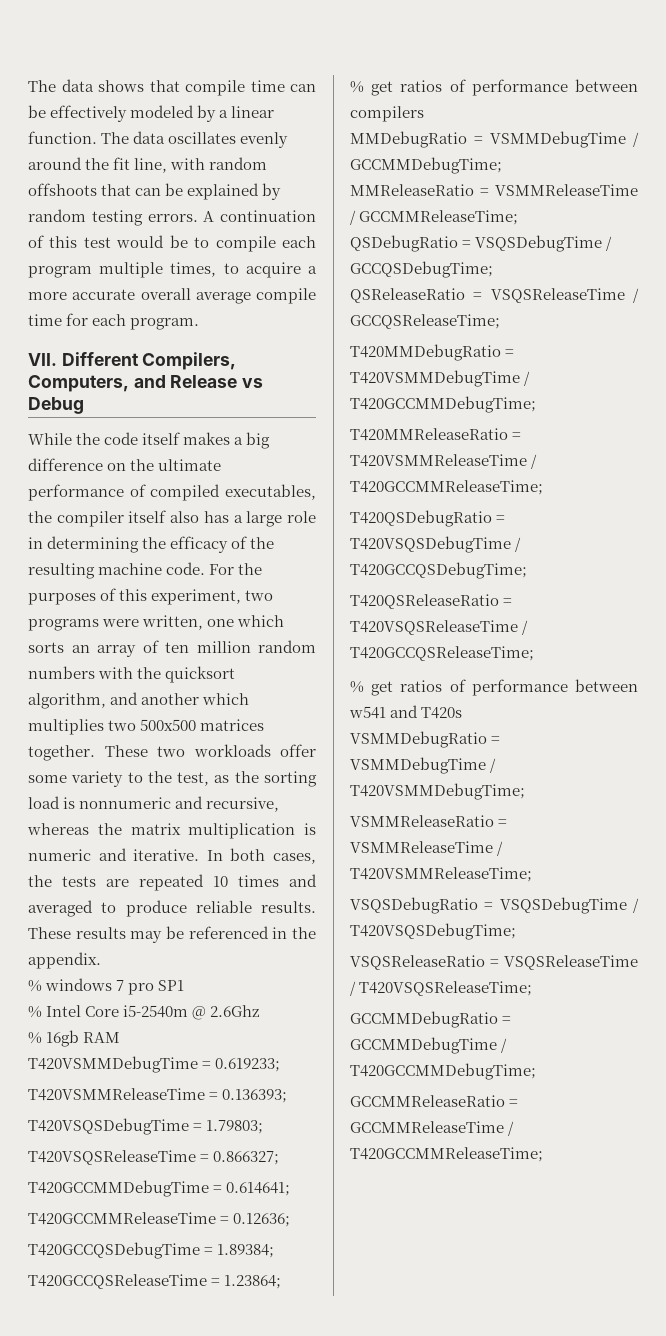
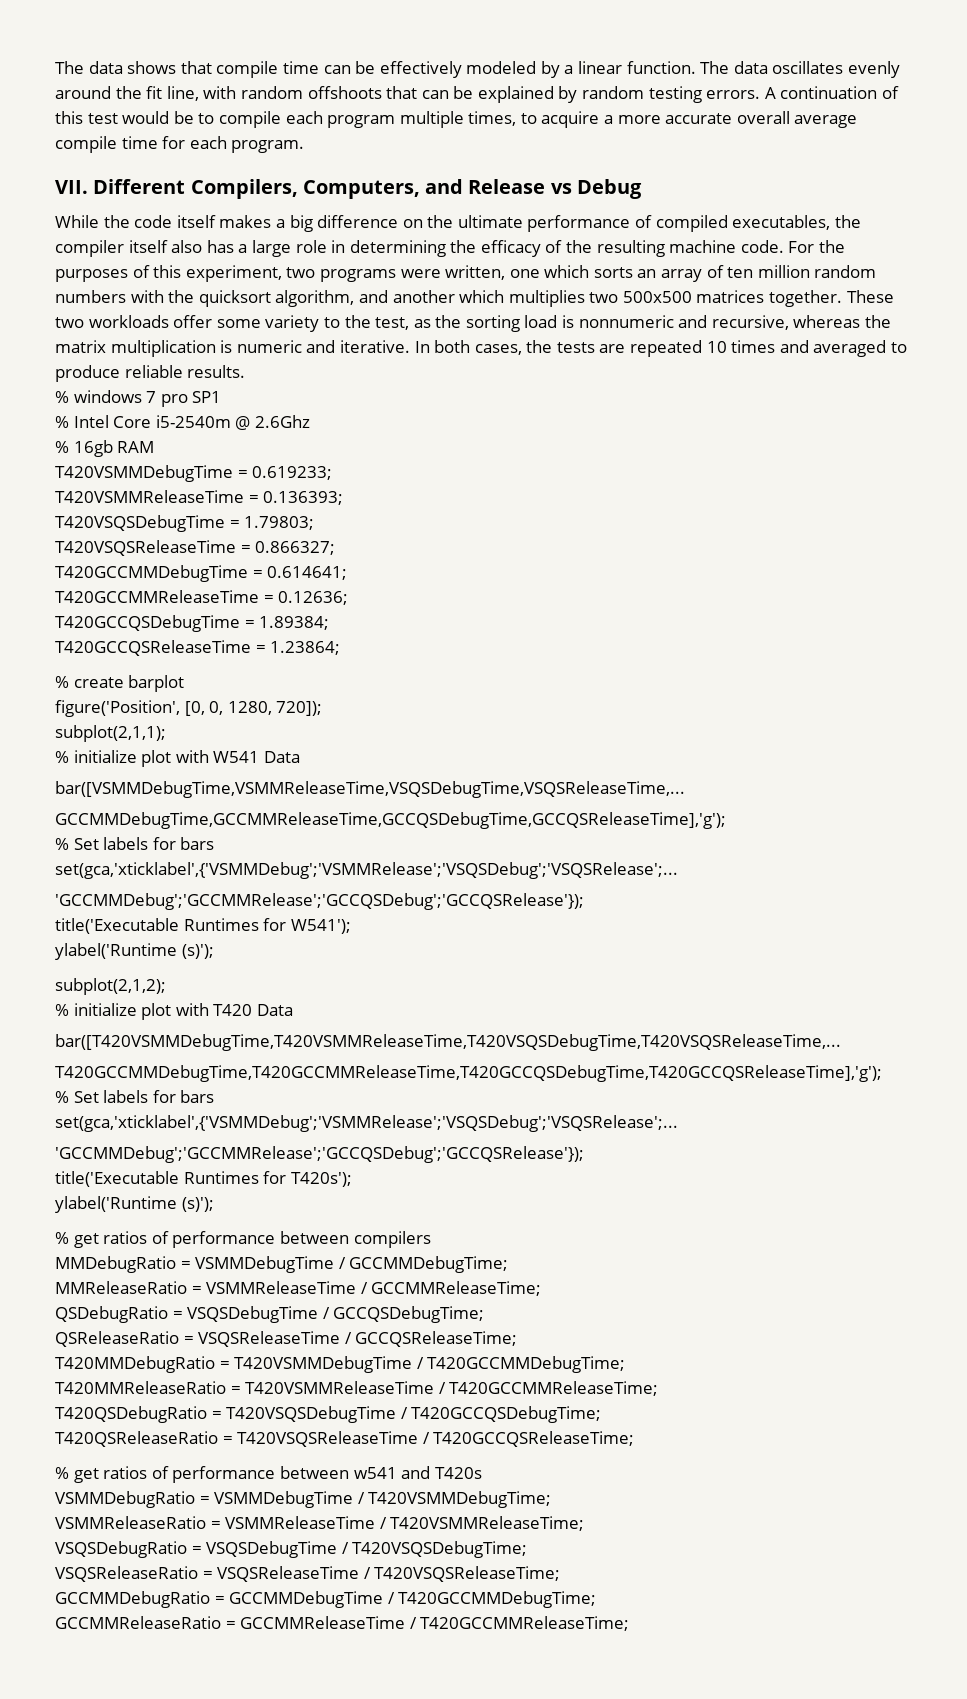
- These results may be referenced in the appendix.
+ % create barplot
+ figure('Position', [0, 0, 1280, 720]);
+ subplot(2,1,1);
+ % initialize plot with W541 Data
+ bar([VSMMDebugTime,VSMMReleaseTime,VSQSDebugTime,VSQSReleaseTime,...
+ GCCMMDebugTime,GCCMMReleaseTime,GCCQSDebugTime,GCCQSReleaseTime],'g');
+ % Set labels for bars
+ set(gca,'xticklabel',{'VSMMDebug';'VSMMRelease';'VSQSDebug';'VSQSRelease';...
+ 'GCCMMDebug';'GCCMMRelease';'GCCQSDebug';'GCCQSRelease'});
+ title('Executable Runtimes for W541');
+ ylabel('Runtime (s)');
+ subplot(2,1,2);
+ % initialize plot with T420 Data
+ bar([T420VSMMDebugTime,T420VSMMReleaseTime,T420VSQSDebugTime,T420VSQSReleaseTime,...
+ T420GCCMMDebugTime,T420GCCMMReleaseTime,T420GCCQSDebugTime,T420GCCQSReleaseTime],'g');
+ % Set labels for bars
+ set(gca,'xticklabel',{'VSMMDebug';'VSMMRelease';'VSQSDebug';'VSQSRelease';...
+ 'GCCMMDebug';'GCCMMRelease';'GCCQSDebug';'GCCQSRelease'});
+ title('Executable Runtimes for T420s');
+ ylabel('Runtime (s)');

